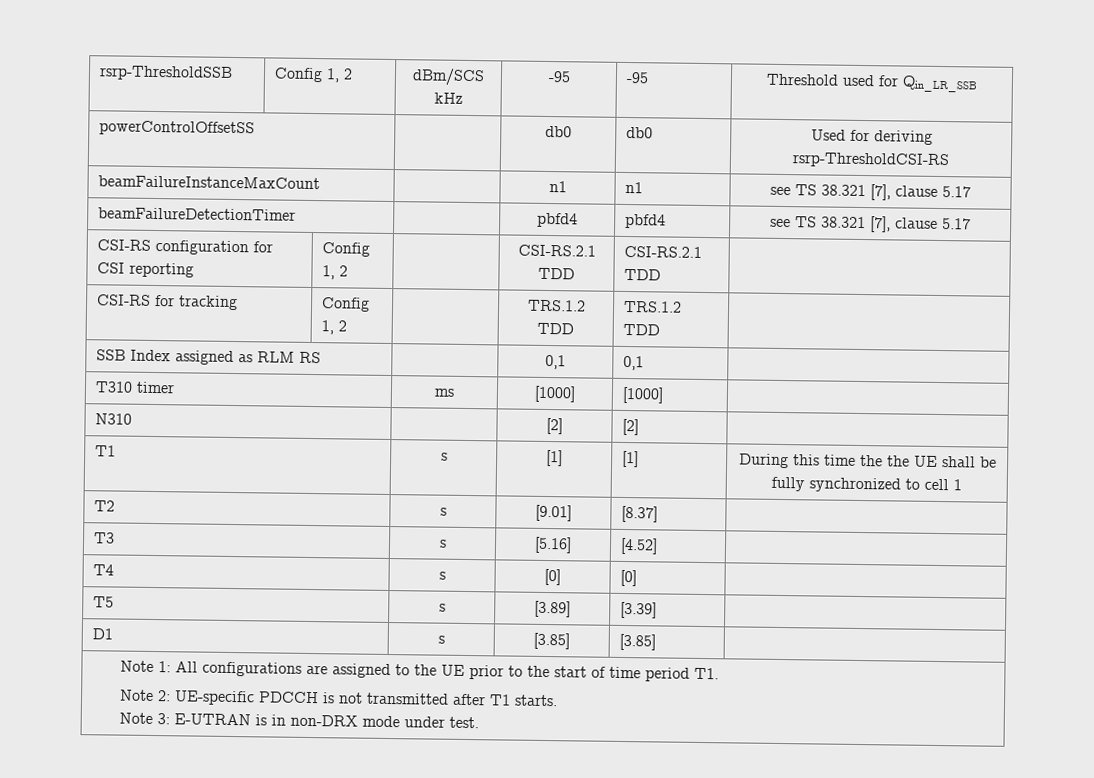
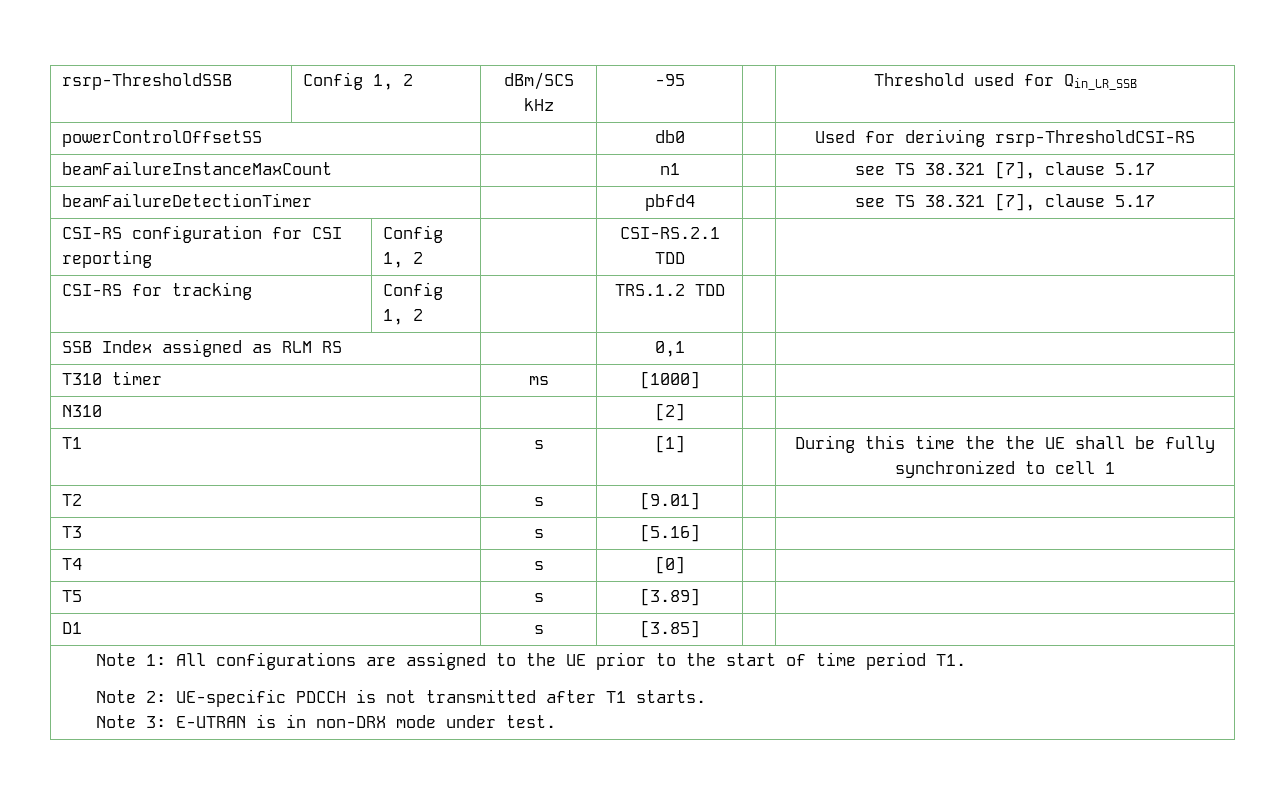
- rsrp-ThresholdSSB | Config 1, 2 | dBm/SCS kHz | -95 | -95 | Threshold used for Qin_LR_SSB
+ rsrp-ThresholdSSB | Config 1, 2 | dBm/SCS kHz | -95 | | Threshold used for Qin_LR_SSB
- powerControlOffsetSS | | db0 | db0 | Used for deriving rsrp-ThresholdCSI-RS
+ powerControlOffsetSS | | db0 | | Used for deriving rsrp-ThresholdCSI-RS
- beamFailureInstanceMaxCount | | n1 | n1 | see TS 38.321 [7], clause 5.17
+ beamFailureInstanceMaxCount | | n1 | | see TS 38.321 [7], clause 5.17
- beamFailureDetectionTimer | | pbfd4 | pbfd4 | see TS 38.321 [7], clause 5.17
+ beamFailureDetectionTimer | | pbfd4 | | see TS 38.321 [7], clause 5.17
- CSI-RS configuration for CSI reporting | Config 1, 2 | | CSI-RS.2.1 TDD | CSI-RS.2.1 TDD |
+ CSI-RS configuration for CSI reporting | Config 1, 2 | | CSI-RS.2.1 TDD | |
- CSI-RS for tracking | Config 1, 2 | | TRS.1.2 TDD | TRS.1.2 TDD |
+ CSI-RS for tracking | Config 1, 2 | | TRS.1.2 TDD | |
- SSB Index assigned as RLM RS | | 0,1 | 0,1 |
+ SSB Index assigned as RLM RS | | 0,1 | |
- T310 timer | ms | [1000] | [1000] |
+ T310 timer | ms | [1000] | |
- N310 | | [2] | [2] |
+ N310 | | [2] | |
- T1 | s | [1] | [1] | During this time the the UE shall be fully synchronized to cell 1
+ T1 | s | [1] | | During this time the the UE shall be fully synchronized to cell 1
- T2 | s | [9.01] | [8.37] |
+ T2 | s | [9.01] | |
- T3 | s | [5.16] | [4.52] |
+ T3 | s | [5.16] | |
- T4 | s | [0] | [0] |
+ T4 | s | [0] | |
- T5 | s | [3.89] | [3.39] |
+ T5 | s | [3.89] | |
- D1 | s | [3.85] | [3.85] |
+ D1 | s | [3.85] | |

